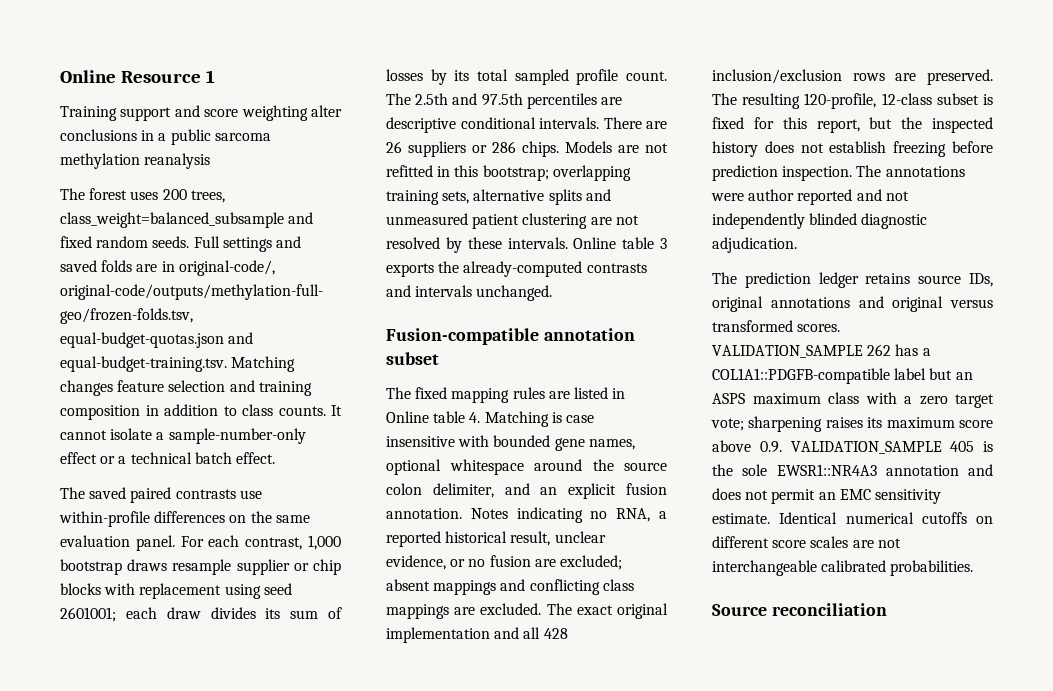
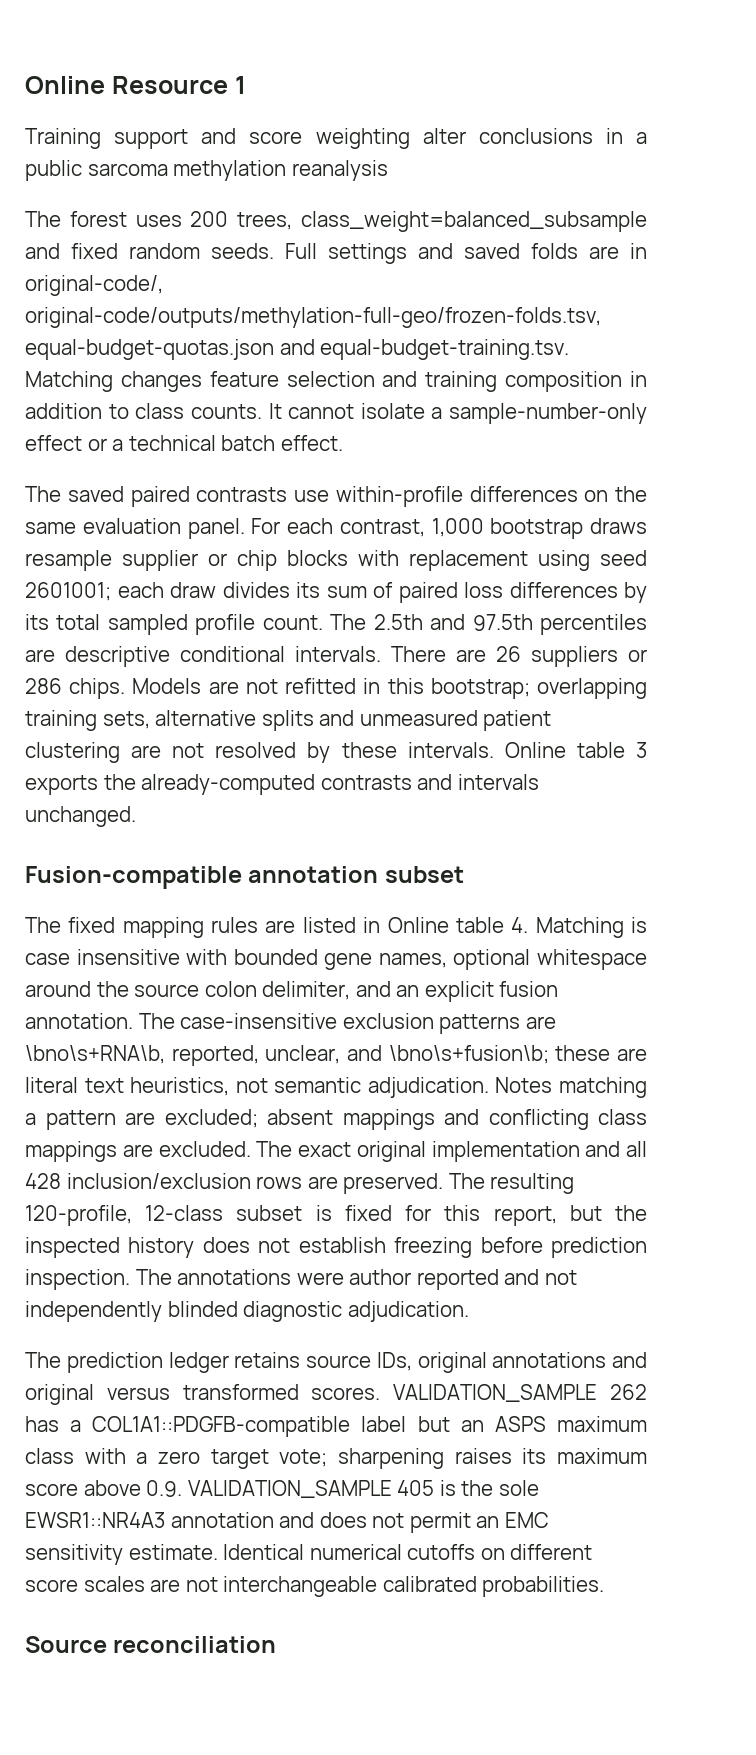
- For each contrast, 1,000 bootstrap draws resample supplier or chip blocks with replacement using seed 2601001; each draw divides its sum of losses by its total sampled profile count.
+ For each contrast, 1,000 bootstrap draws resample supplier or chip blocks with replacement using seed 2601001; each draw divides its sum of paired loss differences by its total sampled profile count.
- Notes indicating no RNA, a reported historical result, unclear evidence, or no fusion are excluded; absent mappings and conflicting class mappings are excluded.
+ The case-insensitive exclusion patterns are \bno\s+RNA\b, reported, unclear, and \bno\s+fusion\b; these are literal text heuristics, not semantic adjudication. Notes matching a pattern are excluded; absent mappings and conflicting class mappings are excluded.

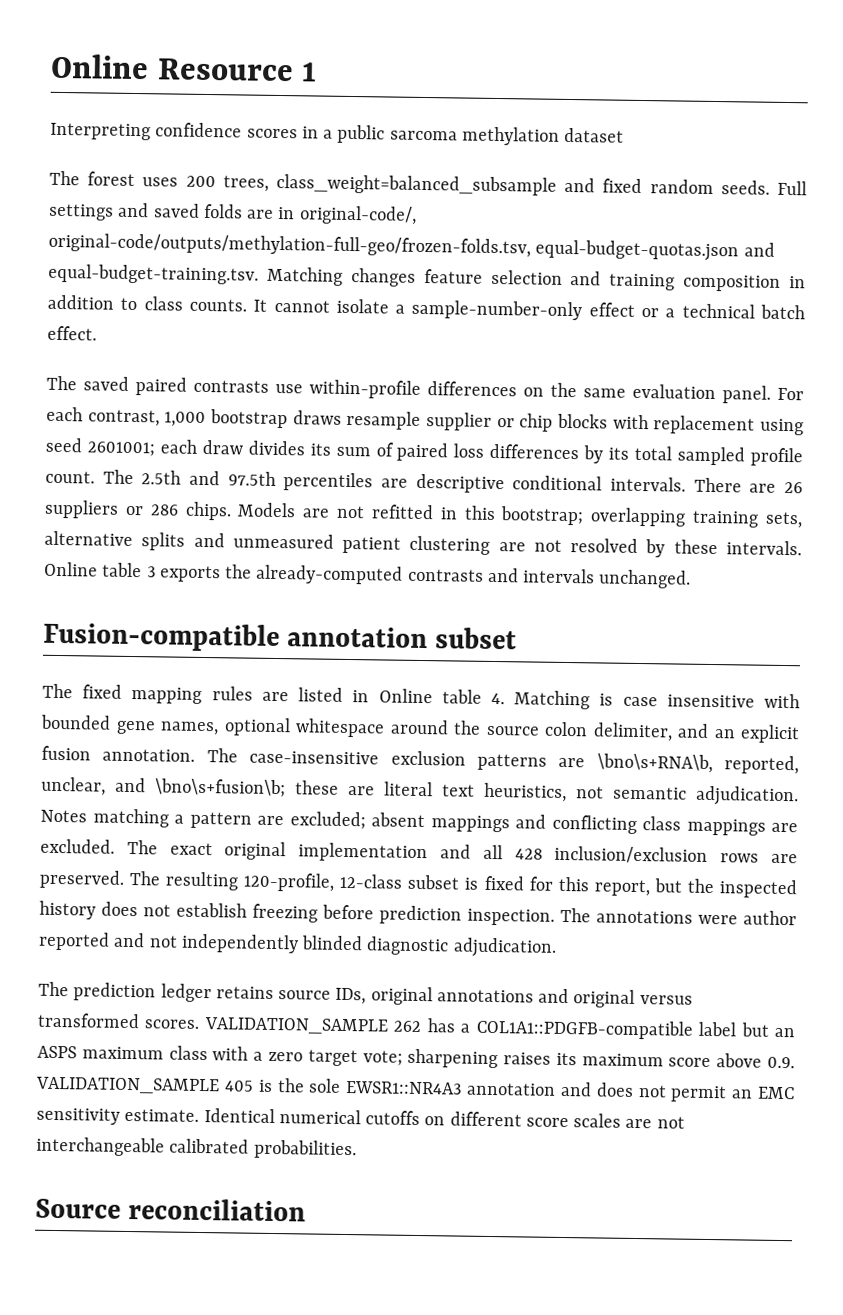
- Training support and score weighting alter conclusions in a public sarcoma methylation reanalysis
+ Interpreting confidence scores in a public sarcoma methylation dataset

